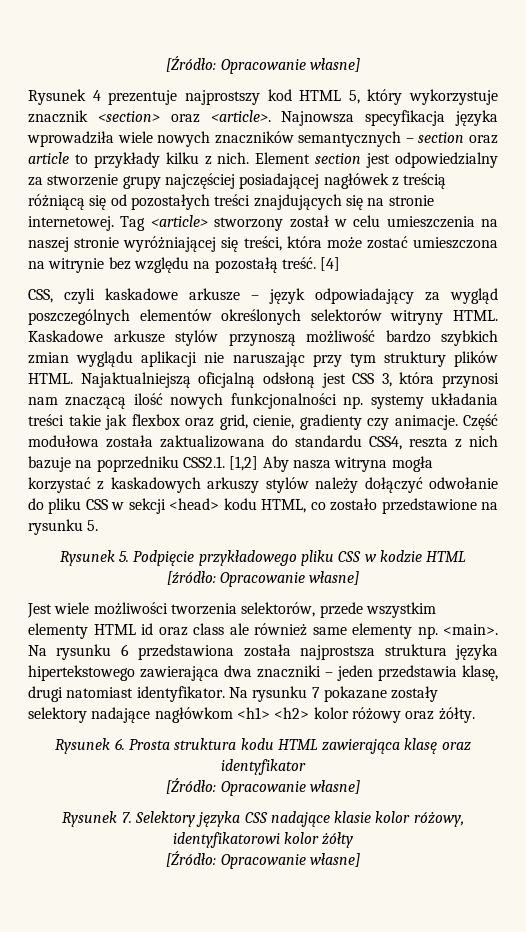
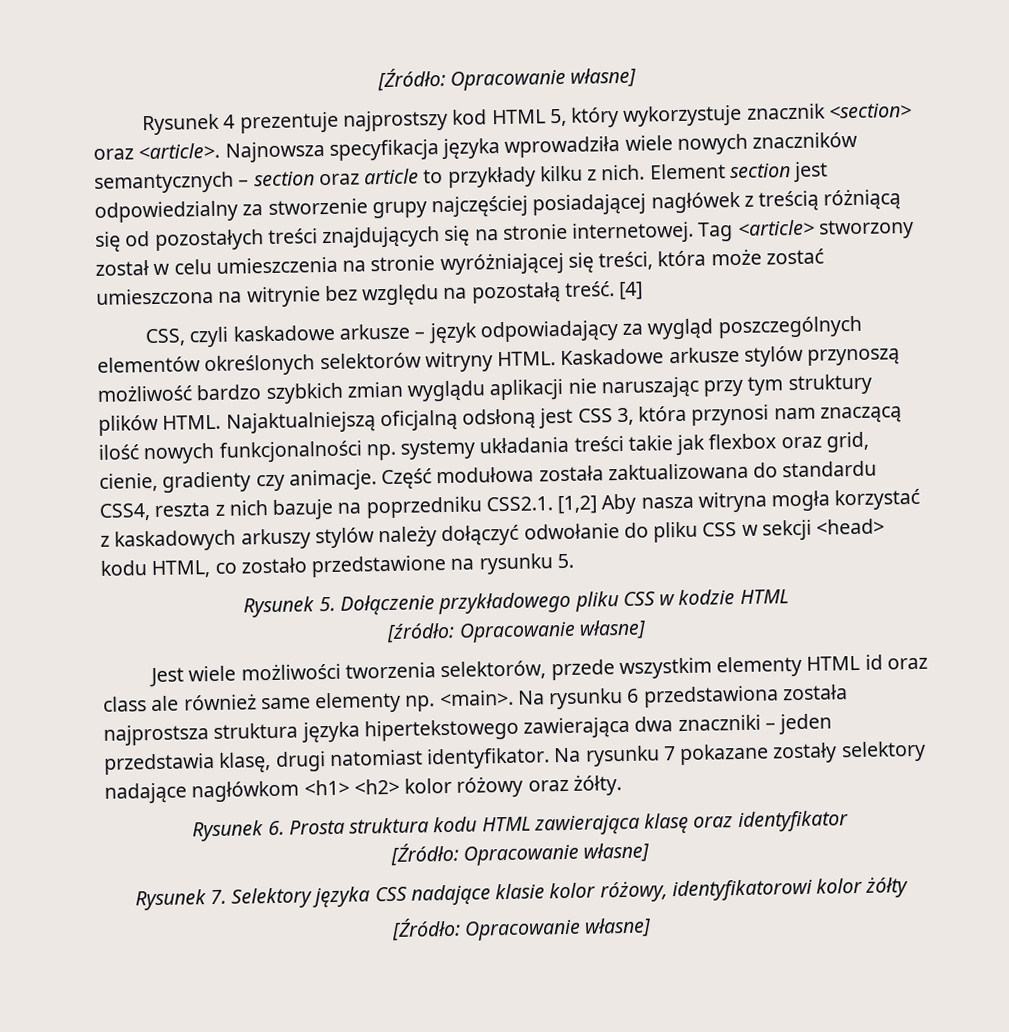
- Tag <article> stworzony został w celu umieszczenia na naszej stronie wyróżniającej się treści, która może zostać umieszczona na witrynie bez względu na pozostałą treść.
+ Tag <article> stworzony został w celu umieszczenia na stronie wyróżniającej się treści, która może zostać umieszczona na witrynie bez względu na pozostałą treść.
- Rysunek 5. Podpięcie przykładowego pliku CSS w kodzie HTML
+ Rysunek 5. Dołączenie przykładowego pliku CSS w kodzie HTML

